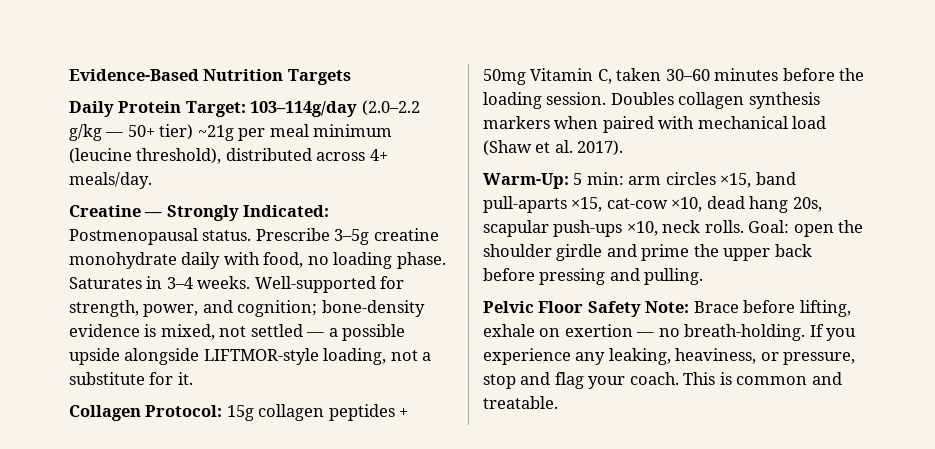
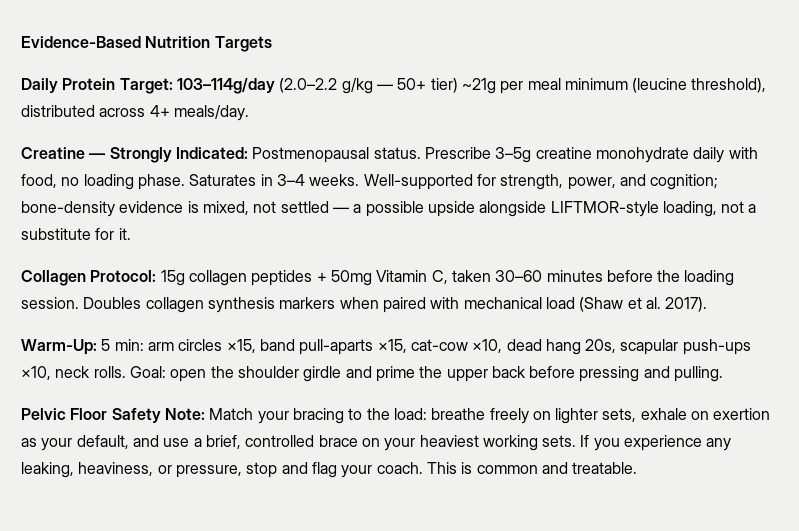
- Pelvic Floor Safety Note: Brace before lifting, exhale on exertion — no breath-holding.
+ Pelvic Floor Safety Note: Match your bracing to the load: breathe freely on lighter sets, exhale on exertion as your default, and use a brief, controlled brace on your heaviest working sets.

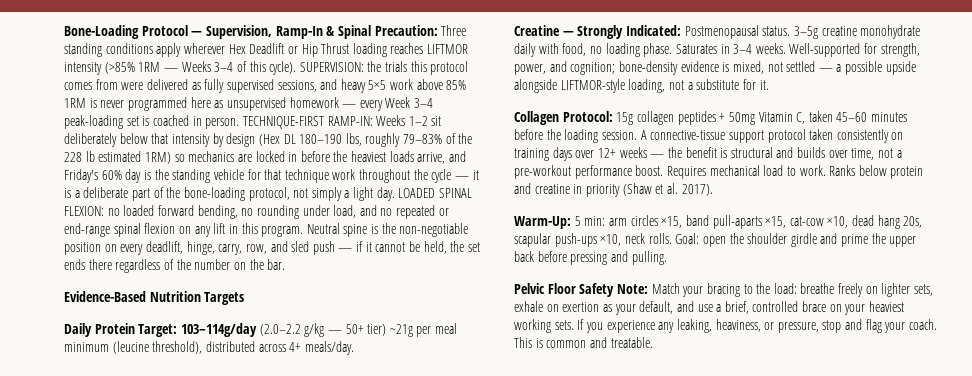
+ Bone-Loading Protocol — Supervision, Ramp-In & Spinal Precaution: Three standing conditions apply wherever Hex Deadlift or Hip Thrust loading reaches LIFTMOR intensity (>85% 1RM — Weeks 3–4 of this cycle). SUPERVISION: the trials this protocol comes from were delivered as fully supervised sessions, and heavy 5×5 work above 85% 1RM is never programmed here as unsupervised homework — every Week 3–4 peak-loading set is coached in person. TECHNIQUE-FIRST RAMP-IN: Weeks 1–2 sit deliberately below that intensity by design (Hex DL 180–190 lbs, roughly 79–83% of the 228 lb estimated 1RM) so mechanics are locked in before the heaviest loads arrive, and Friday's 60% day is the standing vehicle for that technique work throughout the cycle — it is a deliberate part of the bone-loading protocol, not simply a light day. LOADED SPINAL FLEXION: no loaded forward bending, no rounding under load, and no repeated or end-range spinal flexion on any lift in this program. Neutral spine is the non-negotiable position on every deadlift, hinge, carry, row, and sled push — if it cannot be held, the set ends there regardless of the number on the bar.
- Prescribe 3–5g creatine monohydrate daily with food, no loading phase.
+ 3–5g creatine monohydrate daily with food, no loading phase.
- Collagen Protocol: 15g collagen peptides + 50mg Vitamin C, taken 30–60 minutes before the loading session.
+ Collagen Protocol: 15g collagen peptides + 50mg Vitamin C, taken 45–60 minutes before the loading session.
- Doubles collagen synthesis markers when paired with mechanical load (Shaw et al. 2017).
+ A connective-tissue support protocol taken consistently on training days over 12+ weeks — the benefit is structural and builds over time, not a pre-workout performance boost. Requires mechanical load to work. Ranks below protein and creatine in priority (Shaw et al. 2017).

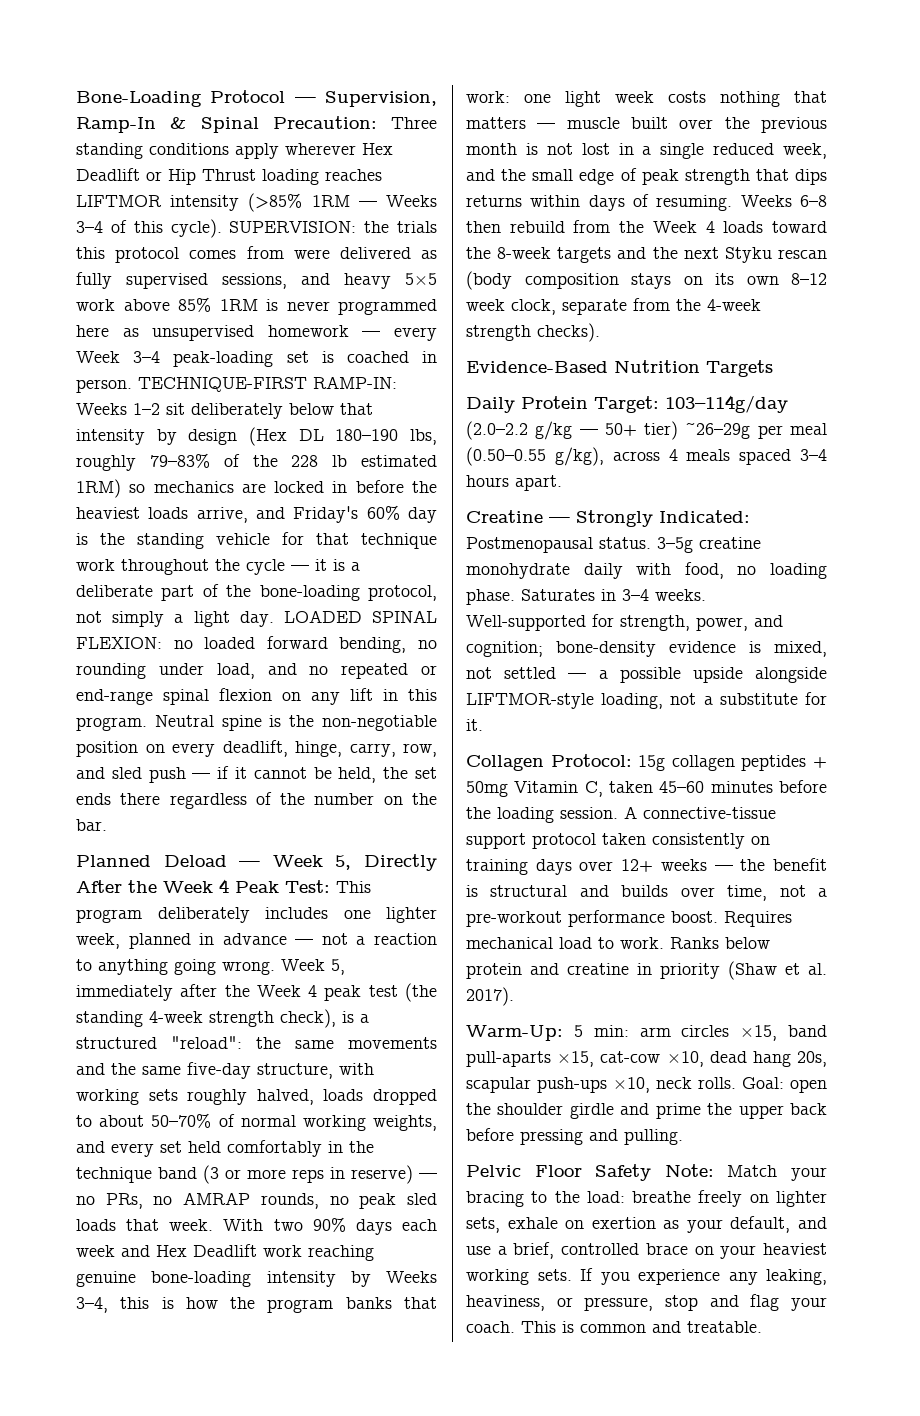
+ Planned Deload — Week 5, Directly After the Week 4 Peak Test: This program deliberately includes one lighter week, planned in advance — not a reaction to anything going wrong. Week 5, immediately after the Week 4 peak test (the standing 4-week strength check), is a structured "reload": the same movements and the same five-day structure, with working sets roughly halved, loads dropped to about 50–70% of normal working weights, and every set held comfortably in the technique band (3 or more reps in reserve) — no PRs, no AMRAP rounds, no peak sled loads that week. With two 90% days each week and Hex Deadlift work reaching genuine bone-loading intensity by Weeks 3–4, this is how the program banks that work: one light week costs nothing that matters — muscle built over the previous month is not lost in a single reduced week, and the small edge of peak strength that dips returns within days of resuming. Weeks 6–8 then rebuild from the Week 4 loads toward the 8-week targets and the next Styku rescan (body composition stays on its own 8–12 week clock, separate from the 4-week strength checks).
- Daily Protein Target: 103–114g/day (2.0–2.2 g/kg — 50+ tier) ~21g per meal minimum (leucine threshold), distributed across 4+ meals/day.
+ Daily Protein Target: 103–114g/day (2.0–2.2 g/kg — 50+ tier) ~26–29g per meal (0.50–0.55 g/kg), across 4 meals spaced 3–4 hours apart.

